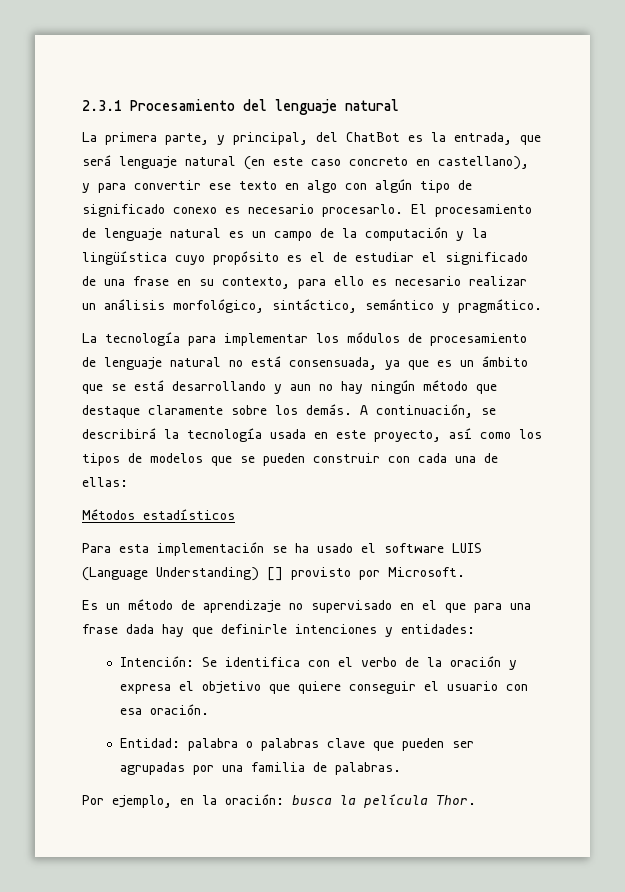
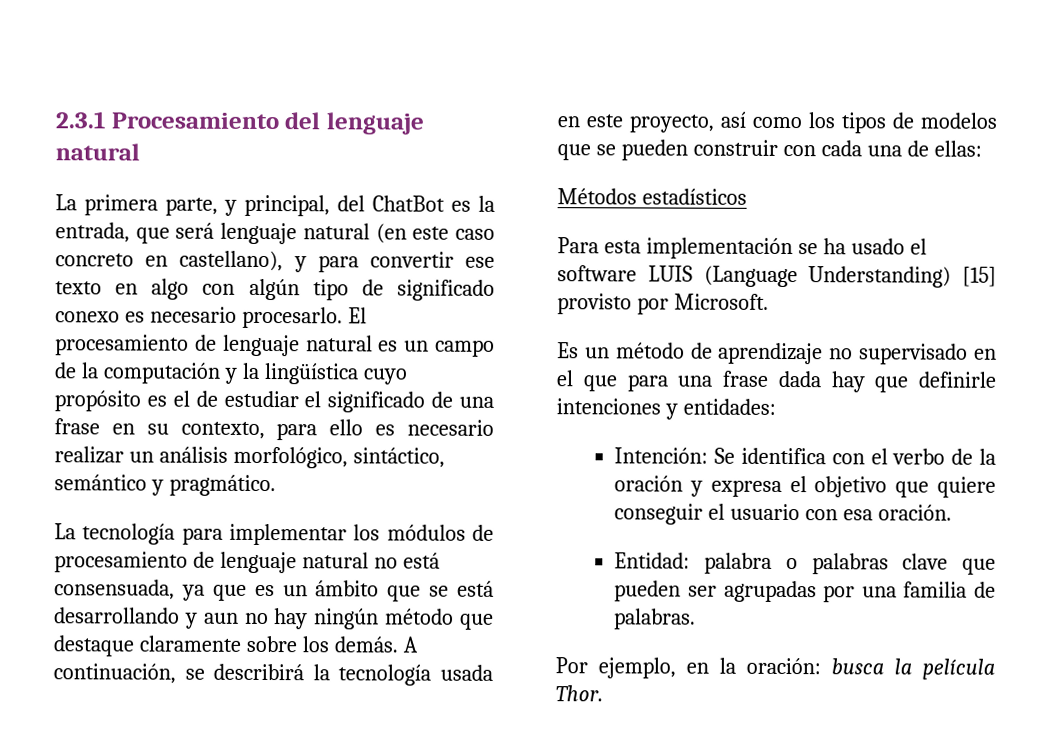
- Para esta implementación se ha usado el software LUIS (Language Understanding) [] provisto por Microsoft.
+ Para esta implementación se ha usado el software LUIS (Language Understanding) [15] provisto por Microsoft.

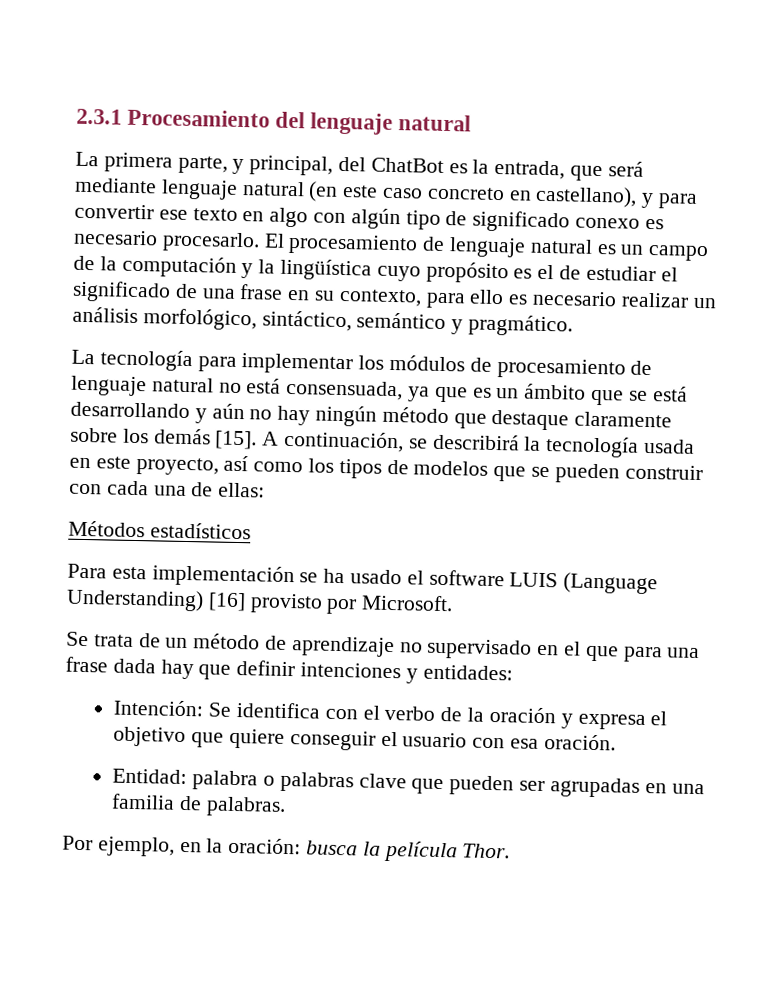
- La primera parte, y principal, del ChatBot es la entrada, que será lenguaje natural (en este caso concreto en castellano), y para convertir ese texto en algo con algún tipo de significado conexo es necesario procesarlo.
+ La primera parte, y principal, del ChatBot es la entrada, que será mediante lenguaje natural (en este caso concreto en castellano), y para convertir ese texto en algo con algún tipo de significado conexo es necesario procesarlo.
- La tecnología para implementar los módulos de procesamiento de lenguaje natural no está consensuada, ya que es un ámbito que se está desarrollando y aun no hay ningún método que destaque claramente sobre los demás.
+ La tecnología para implementar los módulos de procesamiento de lenguaje natural no está consensuada, ya que es un ámbito que se está desarrollando y aún no hay ningún método que destaque claramente sobre los demás [15].
- Para esta implementación se ha usado el software LUIS (Language Understanding) [15] provisto por Microsoft.
+ Para esta implementación se ha usado el software LUIS (Language Understanding) [16] provisto por Microsoft.
- Es un método de aprendizaje no supervisado en el que para una frase dada hay que definirle intenciones y entidades:
+ Se trata de un método de aprendizaje no supervisado en el que para una frase dada hay que definir intenciones y entidades:
- Entidad: palabra o palabras clave que pueden ser agrupadas por una familia de palabras.
+ Entidad: palabra o palabras clave que pueden ser agrupadas en una familia de palabras.

